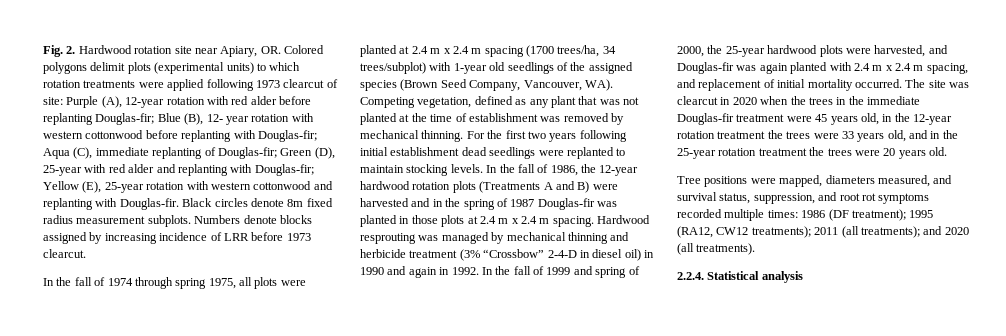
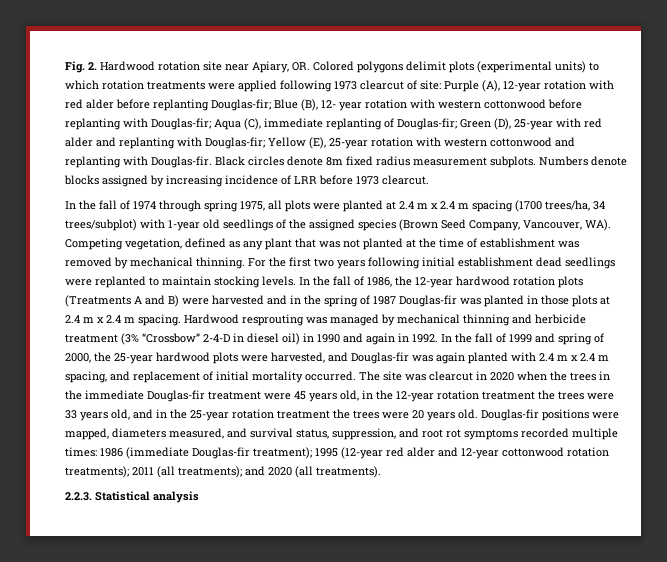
- The site was clearcut in 2020 when the trees in the immediate Douglas-fir treatment were 45 years old, in the 12-year rotation treatment the trees were 33 years old, and in the 25-year rotation treatment the trees were 20 years old.
- Tree positions were mapped, diameters measured, and survival status, suppression, and root rot symptoms recorded multiple times:
+ The site was clearcut in 2020 when the trees in the immediate Douglas-fir treatment were 45 years old, in the 12-year rotation treatment the trees were 33 years old, and in the 25-year rotation treatment the trees were 20 years old. Douglas-fir positions were mapped, diameters measured, and survival status, suppression, and root rot symptoms recorded multiple times:
- 1986 (DF treatment); 1995 (RA12, CW12 treatments);
+ 1986 (immediate Douglas-fir treatment); 1995 (12-year red alder and 12-year cottonwood rotation treatments);
- 2.2.4. Statistical analysis
+ 2.2.3. Statistical analysis

